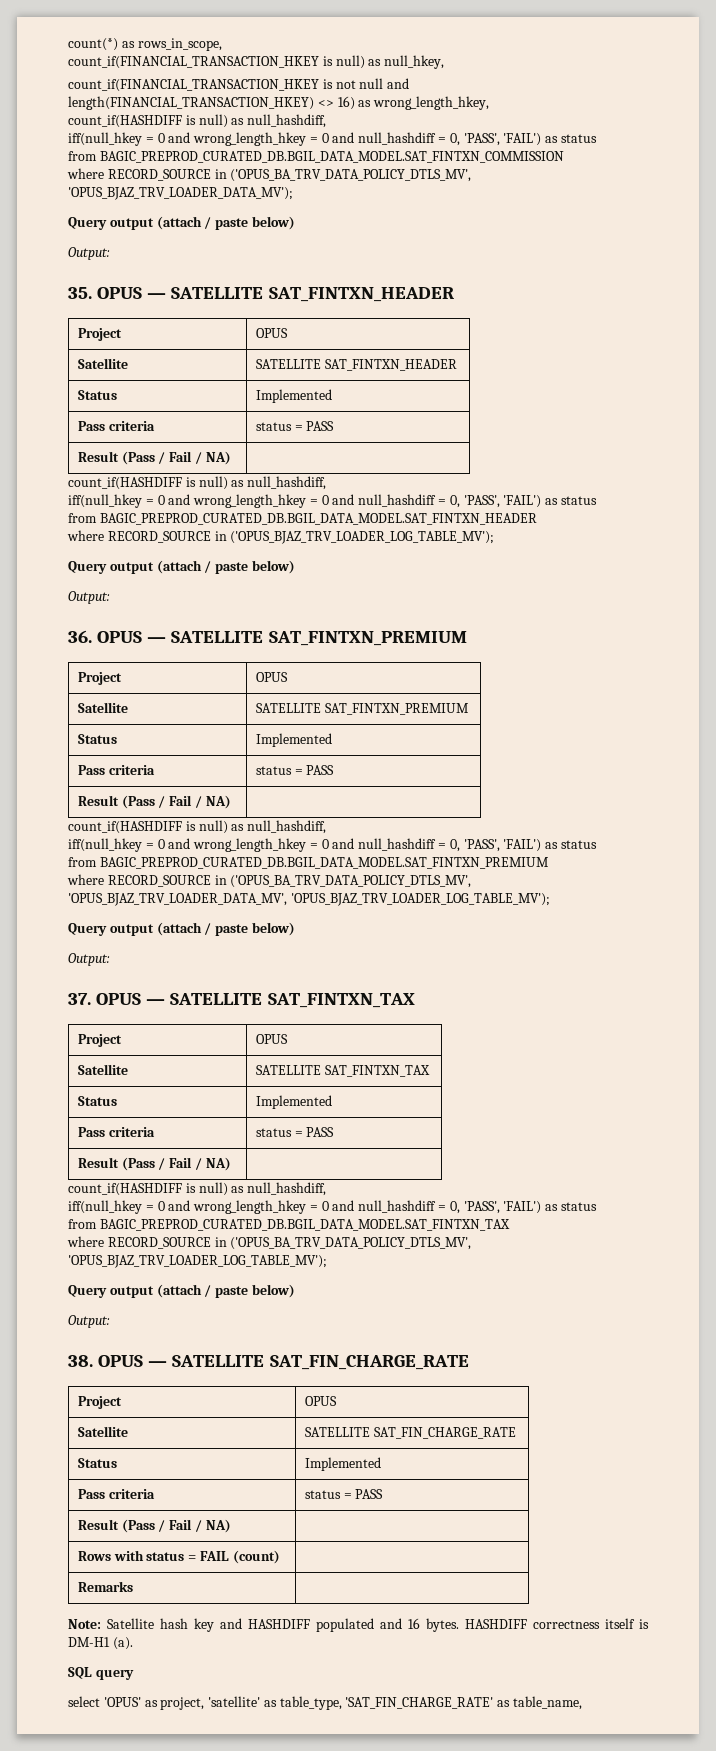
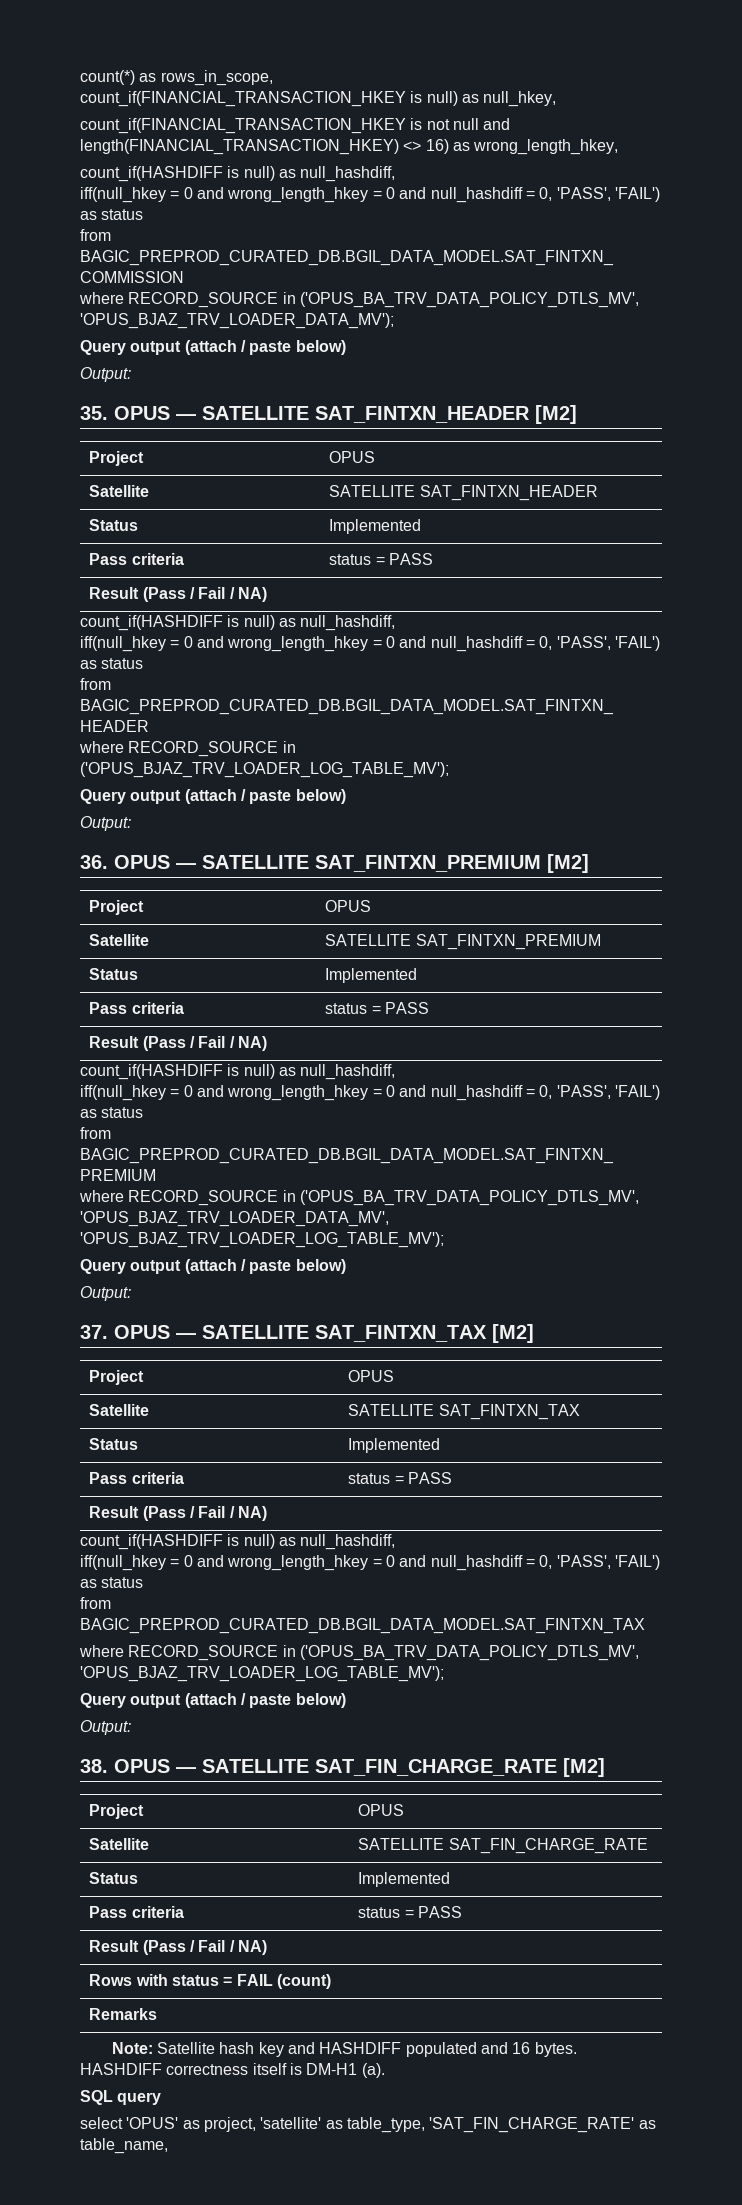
- 35. OPUS — SATELLITE SAT_FINTXN_HEADER
+ 35. OPUS — SATELLITE SAT_FINTXN_HEADER [M2]
- 36. OPUS — SATELLITE SAT_FINTXN_PREMIUM
+ 36. OPUS — SATELLITE SAT_FINTXN_PREMIUM [M2]
- 37. OPUS — SATELLITE SAT_FINTXN_TAX
+ 37. OPUS — SATELLITE SAT_FINTXN_TAX [M2]
- 38. OPUS — SATELLITE SAT_FIN_CHARGE_RATE
+ 38. OPUS — SATELLITE SAT_FIN_CHARGE_RATE [M2]

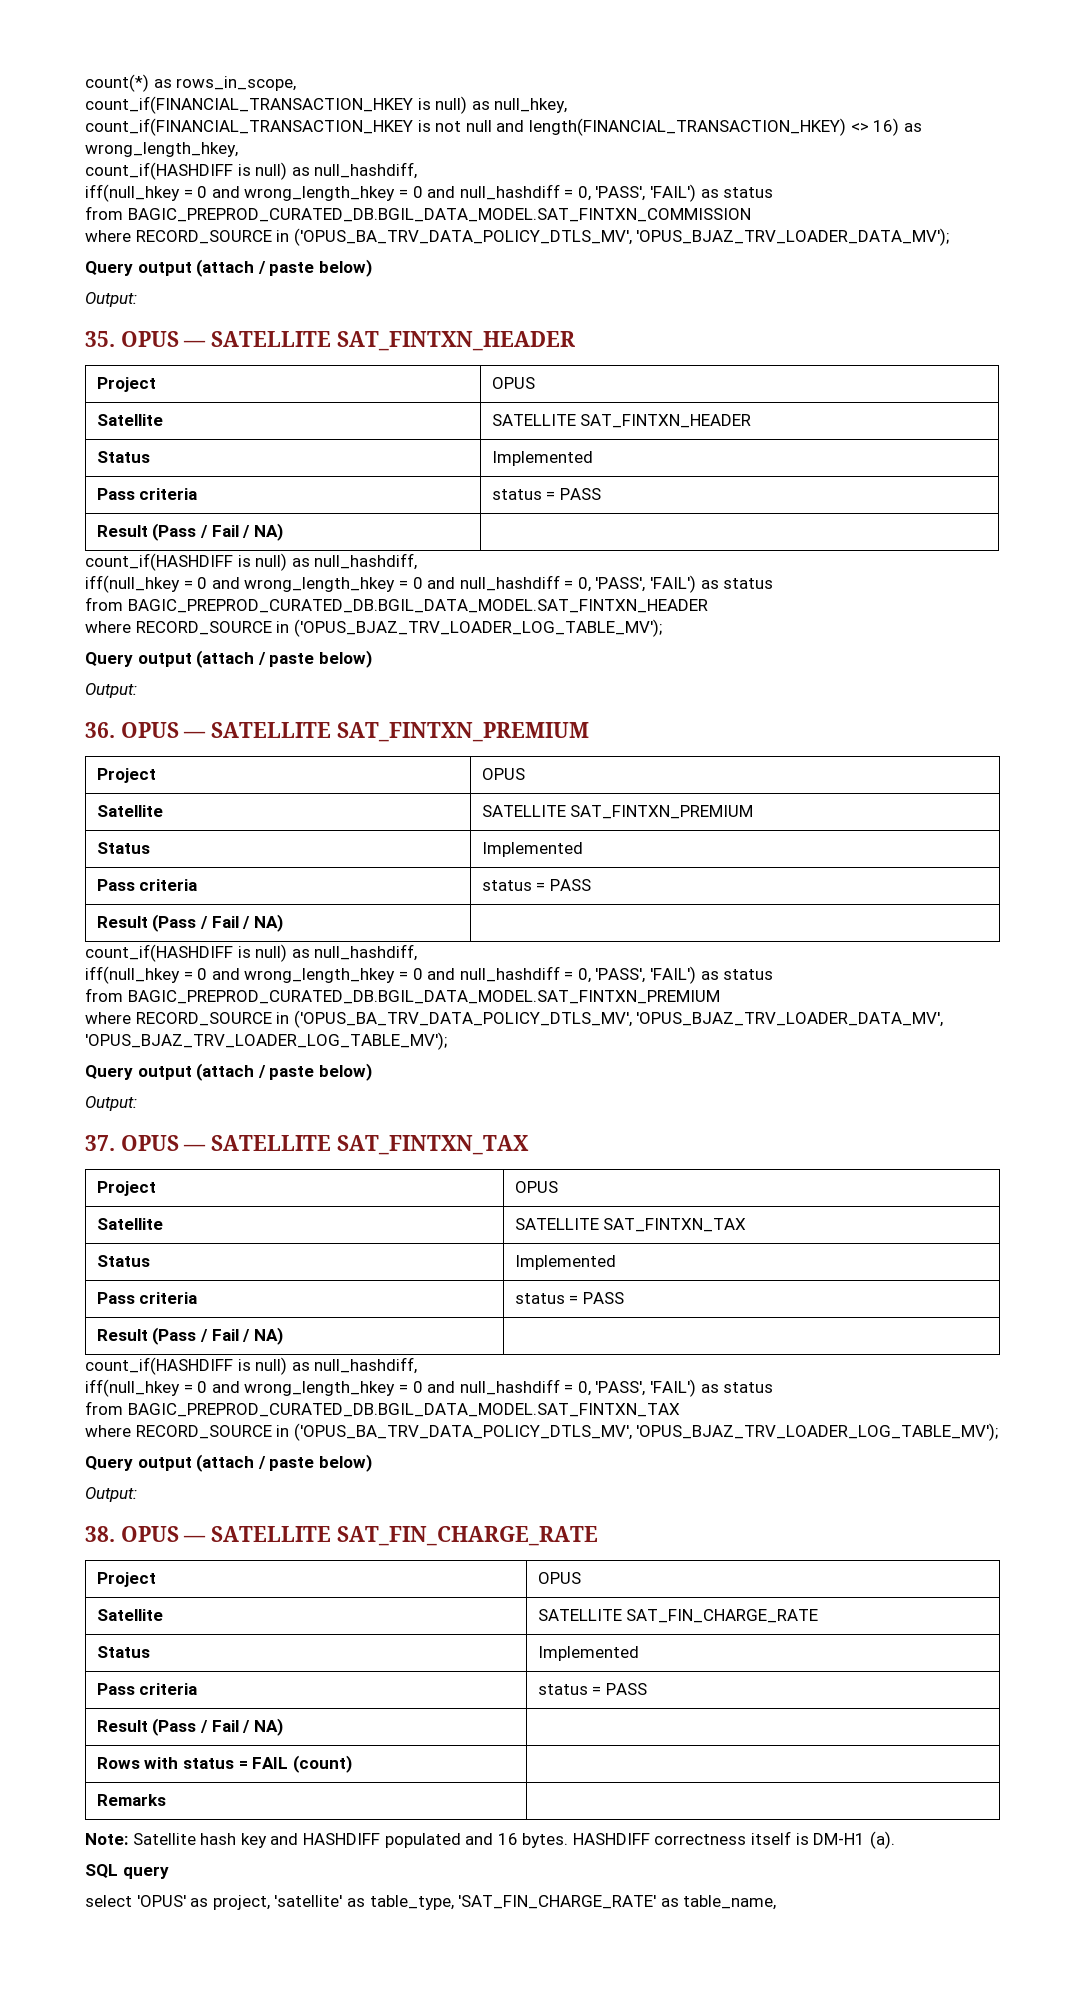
- 35. OPUS — SATELLITE SAT_FINTXN_HEADER [M2]
+ 35. OPUS — SATELLITE SAT_FINTXN_HEADER
- 36. OPUS — SATELLITE SAT_FINTXN_PREMIUM [M2]
+ 36. OPUS — SATELLITE SAT_FINTXN_PREMIUM
- 37. OPUS — SATELLITE SAT_FINTXN_TAX [M2]
+ 37. OPUS — SATELLITE SAT_FINTXN_TAX
- 38. OPUS — SATELLITE SAT_FIN_CHARGE_RATE [M2]
+ 38. OPUS — SATELLITE SAT_FIN_CHARGE_RATE

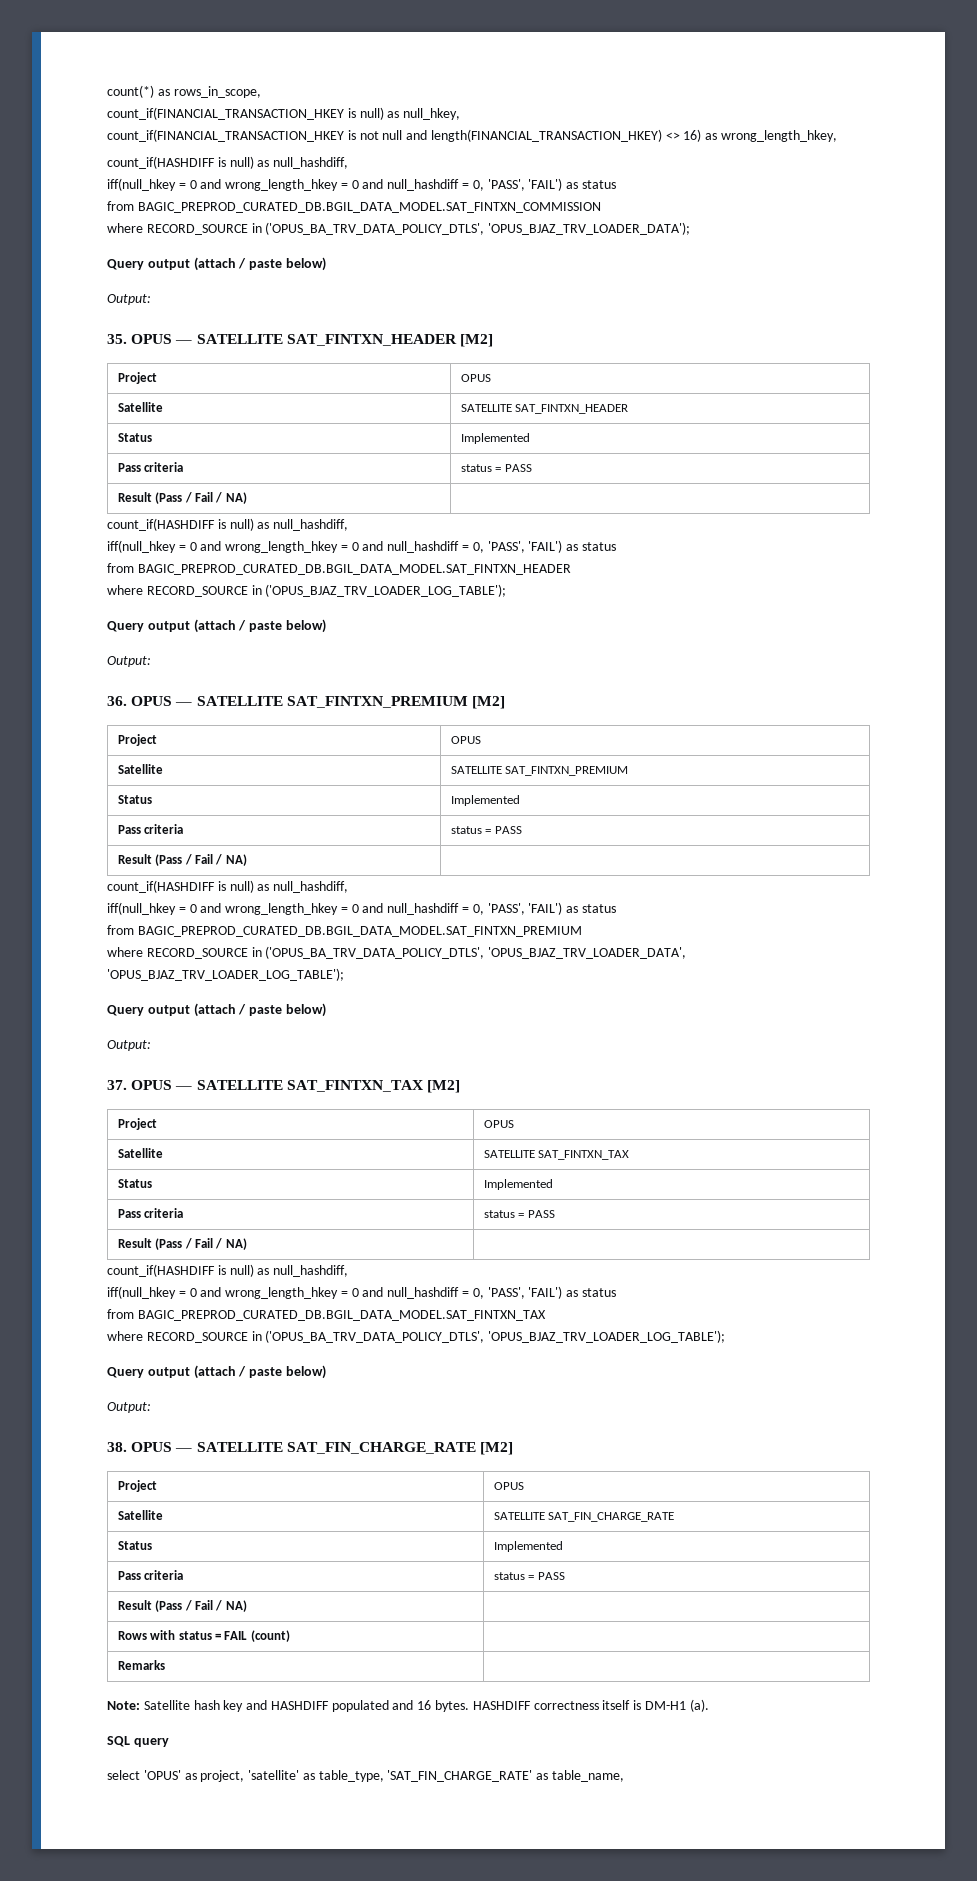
- where RECORD_SOURCE in ('OPUS_BA_TRV_DATA_POLICY_DTLS_MV', 'OPUS_BJAZ_TRV_LOADER_DATA_MV');
+ where RECORD_SOURCE in ('OPUS_BA_TRV_DATA_POLICY_DTLS', 'OPUS_BJAZ_TRV_LOADER_DATA');
- 35. OPUS — SATELLITE SAT_FINTXN_HEADER
+ 35. OPUS — SATELLITE SAT_FINTXN_HEADER [M2]
- where RECORD_SOURCE in ('OPUS_BJAZ_TRV_LOADER_LOG_TABLE_MV');
+ where RECORD_SOURCE in ('OPUS_BJAZ_TRV_LOADER_LOG_TABLE');
- 36. OPUS — SATELLITE SAT_FINTXN_PREMIUM
+ 36. OPUS — SATELLITE SAT_FINTXN_PREMIUM [M2]
- where RECORD_SOURCE in ('OPUS_BA_TRV_DATA_POLICY_DTLS_MV', 'OPUS_BJAZ_TRV_LOADER_DATA_MV', 'OPUS_BJAZ_TRV_LOADER_LOG_TABLE_MV');
+ where RECORD_SOURCE in ('OPUS_BA_TRV_DATA_POLICY_DTLS', 'OPUS_BJAZ_TRV_LOADER_DATA', 'OPUS_BJAZ_TRV_LOADER_LOG_TABLE');
- 37. OPUS — SATELLITE SAT_FINTXN_TAX
+ 37. OPUS — SATELLITE SAT_FINTXN_TAX [M2]
- where RECORD_SOURCE in ('OPUS_BA_TRV_DATA_POLICY_DTLS_MV', 'OPUS_BJAZ_TRV_LOADER_LOG_TABLE_MV');
+ where RECORD_SOURCE in ('OPUS_BA_TRV_DATA_POLICY_DTLS', 'OPUS_BJAZ_TRV_LOADER_LOG_TABLE');
- 38. OPUS — SATELLITE SAT_FIN_CHARGE_RATE
+ 38. OPUS — SATELLITE SAT_FIN_CHARGE_RATE [M2]

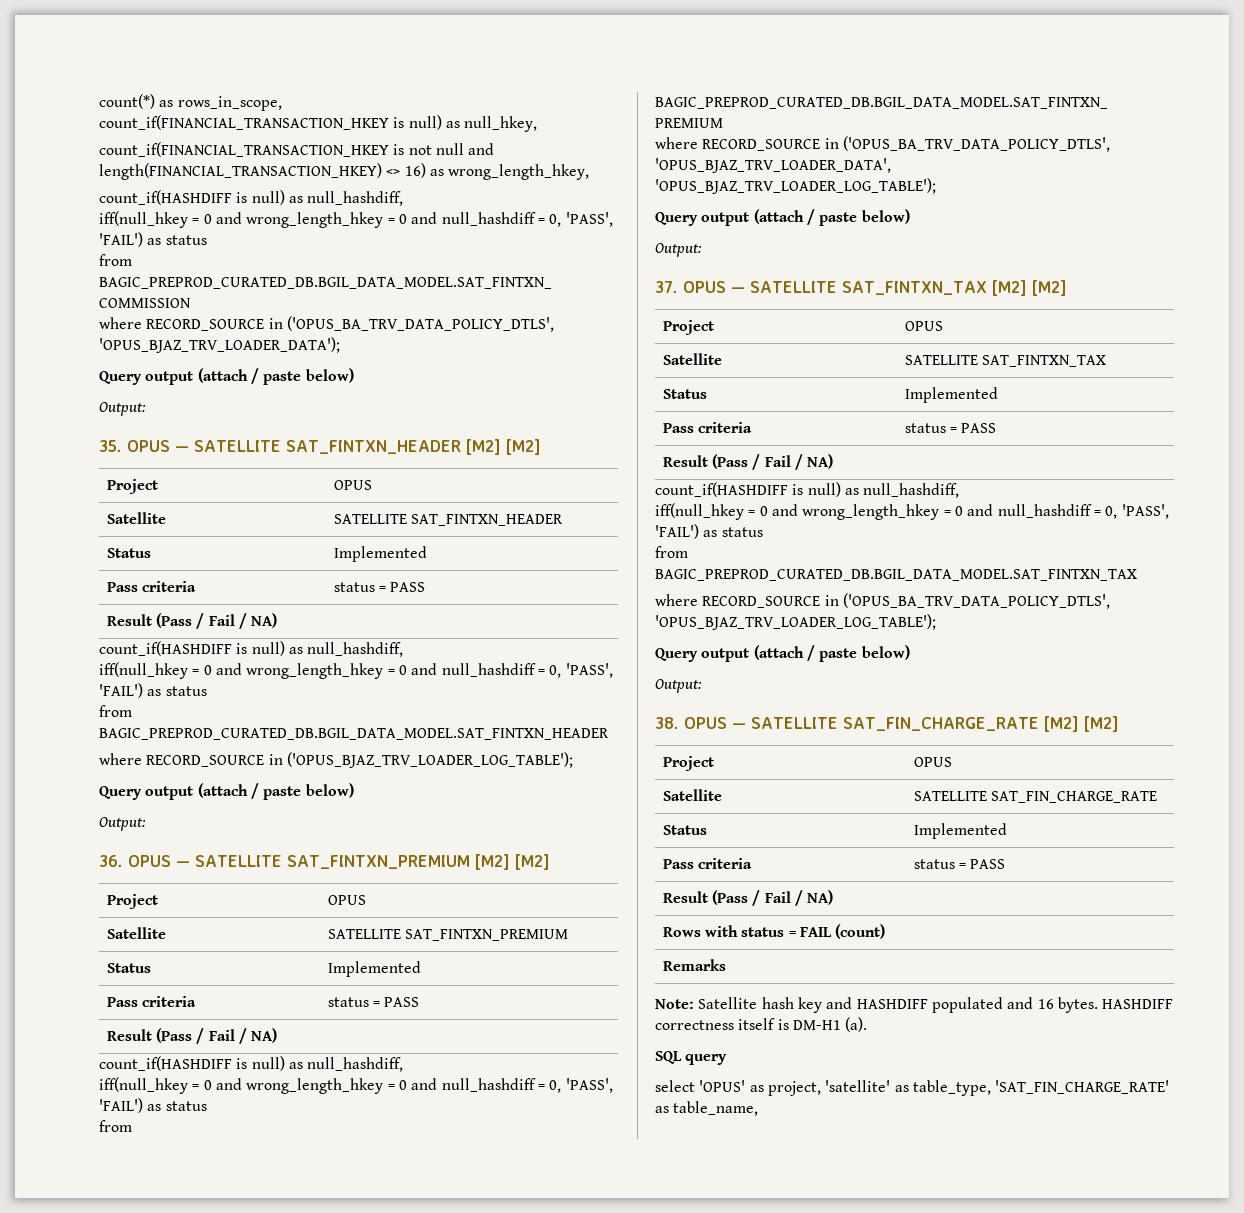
- 35. OPUS — SATELLITE SAT_FINTXN_HEADER [M2]
+ 35. OPUS — SATELLITE SAT_FINTXN_HEADER [M2] [M2]
- 36. OPUS — SATELLITE SAT_FINTXN_PREMIUM [M2]
+ 36. OPUS — SATELLITE SAT_FINTXN_PREMIUM [M2] [M2]
- 37. OPUS — SATELLITE SAT_FINTXN_TAX [M2]
+ 37. OPUS — SATELLITE SAT_FINTXN_TAX [M2] [M2]
- 38. OPUS — SATELLITE SAT_FIN_CHARGE_RATE [M2]
+ 38. OPUS — SATELLITE SAT_FIN_CHARGE_RATE [M2] [M2]

